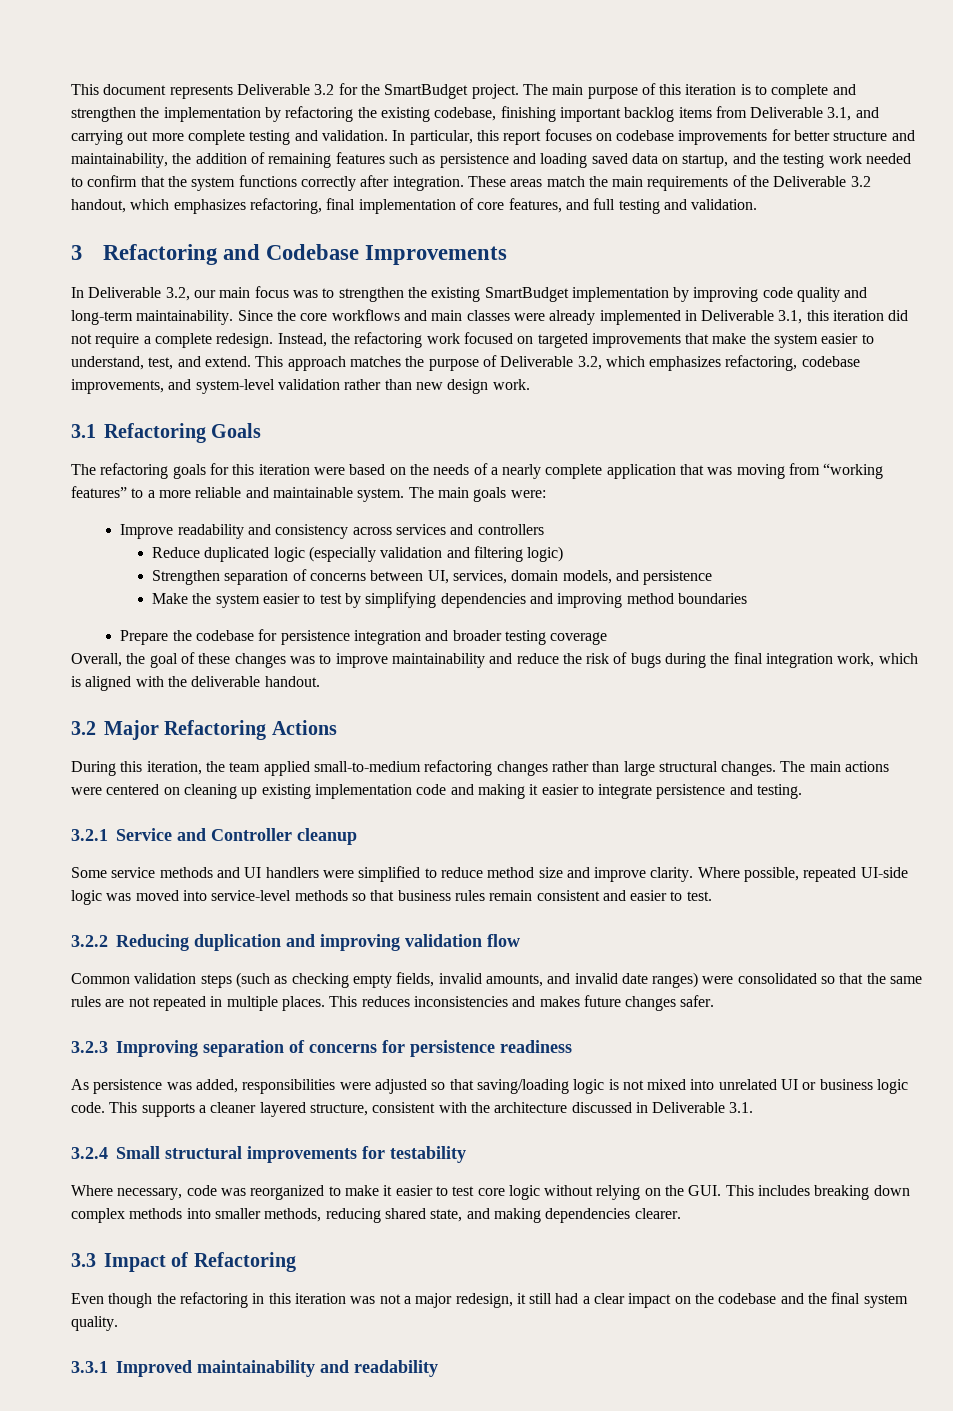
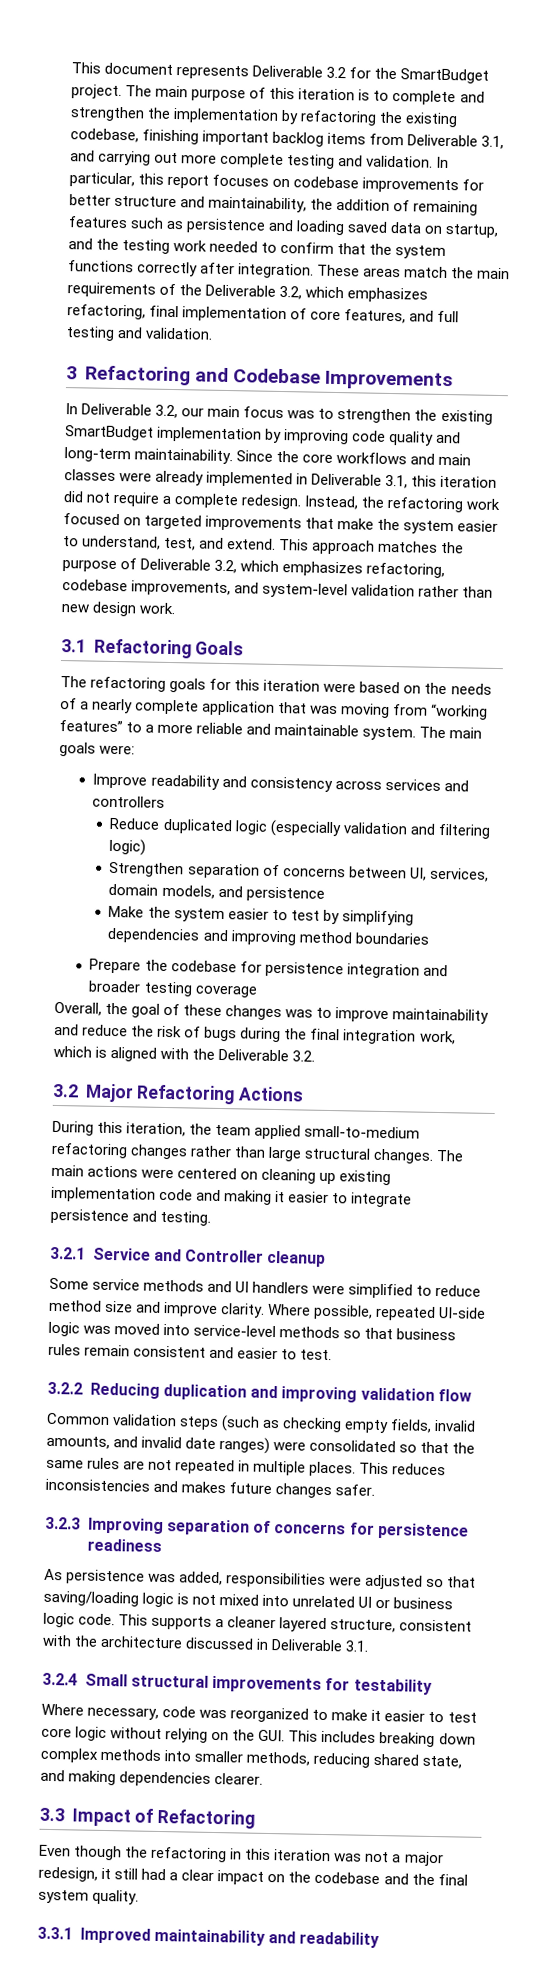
- These areas match the main requirements of the Deliverable 3.2 handout, which emphasizes refactoring, final implementation of core features, and full testing and validation.
+ These areas match the main requirements of the Deliverable 3.2, which emphasizes refactoring, final implementation of core features, and full testing and validation.
- Overall, the goal of these changes was to improve maintainability and reduce the risk of bugs during the final integration work, which is aligned with the deliverable handout.
+ Overall, the goal of these changes was to improve maintainability and reduce the risk of bugs during the final integration work, which is aligned with the Deliverable 3.2.

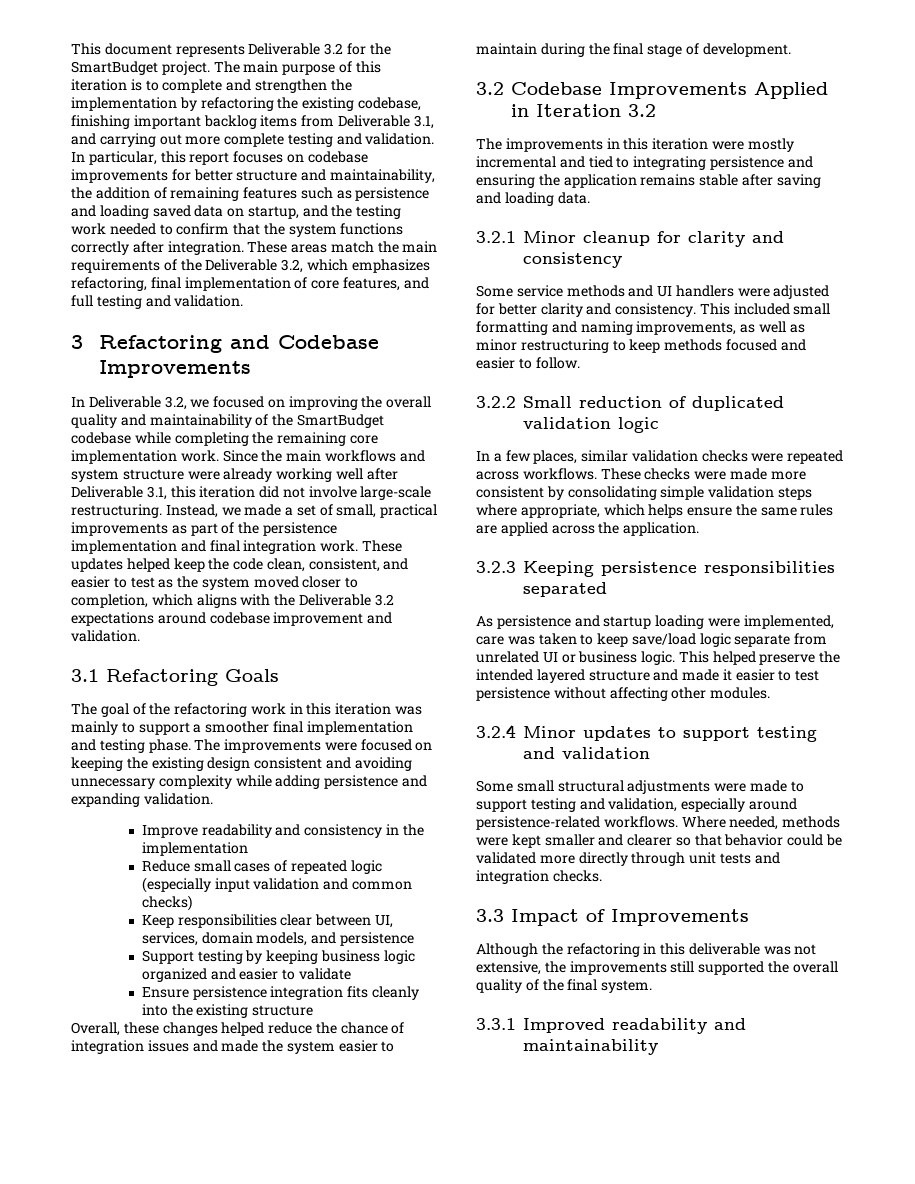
- In Deliverable 3.2, our main focus was to strengthen the existing SmartBudget implementation by improving code quality and long-term maintainability.
+ In Deliverable 3.2, we focused on improving the overall quality and maintainability of the SmartBudget codebase while completing the remaining core implementation work.
- Since the core workflows and main classes were already implemented in Deliverable 3.1, this iteration did not require a complete redesign. Instead, the refactoring work focused on targeted improvements that make the system easier to understand, test, and extend. This approach matches the purpose of Deliverable 3.2, which emphasizes refactoring, codebase improvements, and system-level validation rather than new design work.
+ Since the main workflows and system structure were already working well after Deliverable 3.1, this iteration did not involve large-scale restructuring. Instead, we made a set of small, practical improvements as part of the persistence implementation and final integration work. These updates helped keep the code clean, consistent, and easier to test as the system moved closer to completion, which aligns with the Deliverable 3.2 expectations around codebase improvement and validation.
  3.1 Refactoring Goals
- The refactoring goals for this iteration were based on the needs of a nearly complete application that was moving from “working features” to a more reliable and maintainable system. The main goals were:
- Improve readability and consistency across services and controllers
- Reduce duplicated logic (especially validation and filtering logic)
- Strengthen separation of concerns between UI, services, domain models, and persistence
+ The goal of the refactoring work in this iteration was mainly to support a smoother final implementation and testing phase. The improvements were focused on keeping the existing design consistent and avoiding unnecessary complexity while adding persistence and expanding validation.
+ Improve readability and consistency in the implementation
+ Reduce small cases of repeated logic (especially input validation and common checks)
+ Keep responsibilities clear between UI, services, domain models, and persistence
- Make the system easier to test by simplifying dependencies and improving method boundaries
- Prepare the codebase for persistence integration and broader testing coverage
- Overall, the goal of these changes was to improve maintainability and reduce the risk of bugs during the final integration work, which is aligned with the Deliverable 3.2.
- 3.2 Major Refactoring Actions
- During this iteration, the team applied small-to-medium refactoring changes rather than large structural changes. The main actions were centered on cleaning up existing implementation code and making it easier to integrate persistence and testing.
- 3.2.1 Service and Controller cleanup
+ Support testing by keeping business logic organized and easier to validate
+ Ensure persistence integration fits cleanly into the existing structure
+ Overall, these changes helped reduce the chance of integration issues and made the system easier to maintain during the final stage of development.
+ 3.2 Codebase Improvements Applied in Iteration 3.2
+ The improvements in this iteration were mostly incremental and tied to integrating persistence and ensuring the application remains stable after saving and loading data.
+ 3.2.1 Minor cleanup for clarity and consistency
- Some service methods and UI handlers were simplified to reduce method size and improve clarity. Where possible, repeated UI-side logic was moved into service-level methods so that business rules remain consistent and easier to test.
+ Some service methods and UI handlers were adjusted for better clarity and consistency. This included small formatting and naming improvements, as well as minor restructuring to keep methods focused and easier to follow.
- 3.2.2 Reducing duplication and improving validation flow
- Common validation steps (such as checking empty fields, invalid amounts, and invalid date ranges) were consolidated so that the same rules are not repeated in multiple places. This reduces inconsistencies and makes future changes safer.
- 3.2.3 Improving separation of concerns for persistence readiness
- As persistence was added, responsibilities were adjusted so that saving/loading logic is not mixed into unrelated UI or business logic code. This supports a cleaner layered structure, consistent with the architecture discussed in Deliverable 3.1.
- 3.2.4 Small structural improvements for testability
- Where necessary, code was reorganized to make it easier to test core logic without relying on the GUI. This includes breaking down complex methods into smaller methods, reducing shared state, and making dependencies clearer.
+ 3.2.2 Small reduction of duplicated validation logic
+ In a few places, similar validation checks were repeated across workflows. These checks were made more consistent by consolidating simple validation steps where appropriate, which helps ensure the same rules are applied across the application.
+ 3.2.3 Keeping persistence responsibilities separated
+ As persistence and startup loading were implemented, care was taken to keep save/load logic separate from unrelated UI or business logic. This helped preserve the intended layered structure and made it easier to test persistence without affecting other modules.
+ 3.2.4 Minor updates to support testing and validation
+ Some small structural adjustments were made to support testing and validation, especially around persistence-related workflows. Where needed, methods were kept smaller and clearer so that behavior could be validated more directly through unit tests and integration checks.
- 3.3 Impact of Refactoring
- Even though the refactoring in this iteration was not a major redesign, it still had a clear impact on the codebase and the final system quality.
+ 3.3 Impact of Improvements
+ Although the refactoring in this deliverable was not extensive, the improvements still supported the overall quality of the final system.
- 3.3.1 Improved maintainability and readability
+ 3.3.1 Improved readability and maintainability

